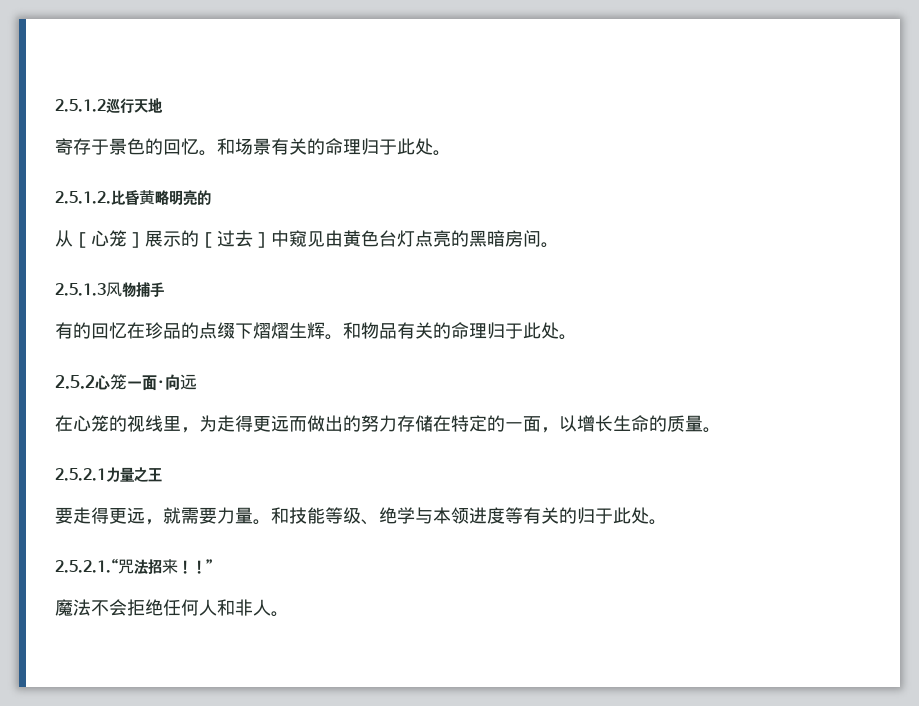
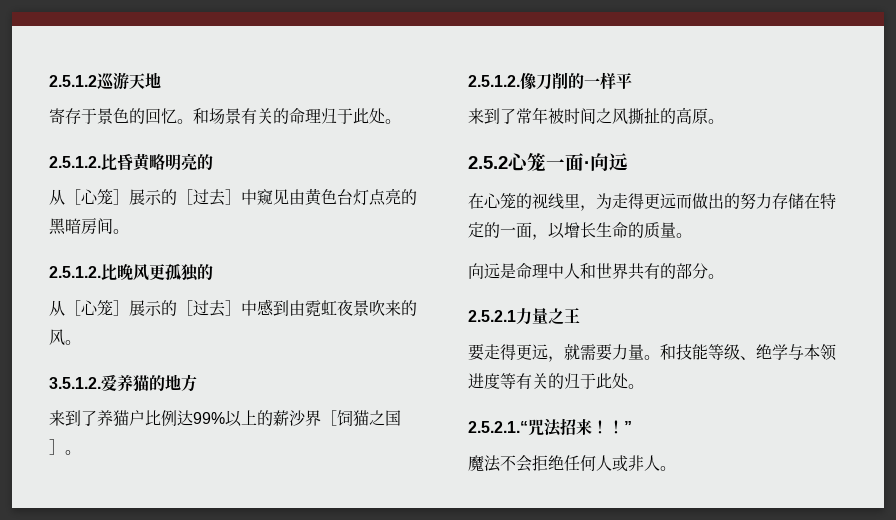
- 2.5.1.2巡行天地
+ 2.5.1.2巡游天地
- 2.5.1.3风物捕手
- 有的回忆在珍品的点缀下熠熠生辉。和物品有关的命理归于此处。
+ 2.5.1.2.比晚风更孤独的
+ 从［心笼］展示的［过去］中感到由霓虹夜景吹来的风。
+ 3.5.1.2.爱养猫的地方
+ 来到了养猫户比例达99%以上的薪沙界［饲猫之国］。
+ 2.5.1.2.像刀削的一样平
+ 来到了常年被时间之风撕扯的高原。
+ 向远是命理中人和世界共有的部分。
- 魔法不会拒绝任何人和非人。
+ 魔法不会拒绝任何人或非人。

